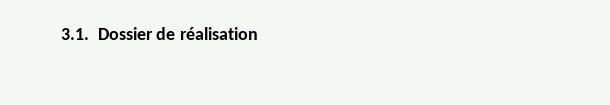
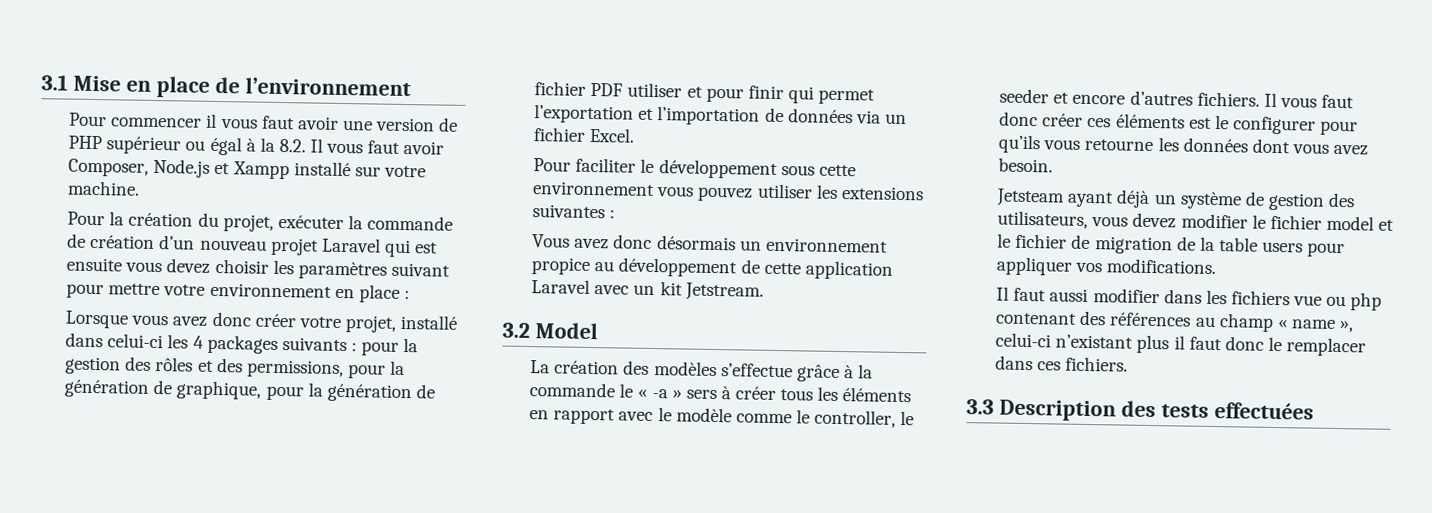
- 3.1. Dossier de réalisation
+ 3.1 Mise en place de l’environnement
+ Pour commencer il vous faut avoir une version de PHP supérieur ou égal à la 8.2. Il vous faut avoir Composer, Node.js et Xampp installé sur votre machine.
+ Pour la création du projet, exécuter la commande de création d’un nouveau projet Laravel qui est ensuite vous devez choisir les paramètres suivant pour mettre votre environnement en place :
+ Lorsque vous avez donc créer votre projet, installé dans celui-ci les 4 packages suivants : pour la gestion des rôles et des permissions, pour la génération de graphique, pour la génération de fichier PDF utiliser et pour finir qui permet l’exportation et l’importation de données via un fichier Excel.
+ Pour faciliter le développement sous cette environnement vous pouvez utiliser les extensions suivantes :
+ Vous avez donc désormais un environnement propice au développement de cette application Laravel avec un kit Jetstream.
+ 3.2 Model
+ La création des modèles s’effectue grâce à la commande le « -a » sers à créer tous les éléments en rapport avec le modèle comme le controller, le seeder et encore d’autres fichiers. Il vous faut donc créer ces éléments est le configurer pour qu’ils vous retourne les données dont vous avez besoin.
+ Jetsteam ayant déjà un système de gestion des utilisateurs, vous devez modifier le fichier model et le fichier de migration de la table users pour appliquer vos modifications.
+ Il faut aussi modifier dans les fichiers vue ou php contenant des références au champ « name », celui-ci n’existant plus il faut donc le remplacer dans ces fichiers.
+ 3.3 Description des tests effectuées

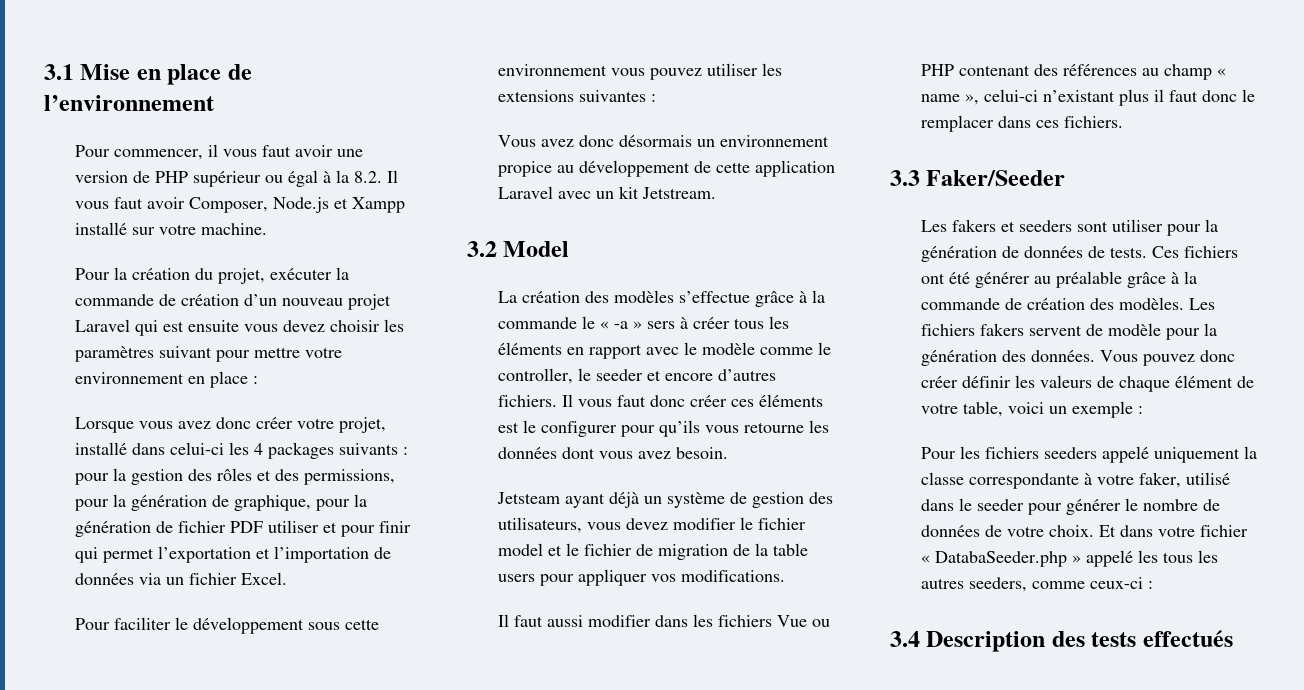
- Pour commencer il vous faut avoir une version de PHP supérieur ou égal à la 8.2. Il vous faut avoir Composer, Node.js et Xampp installé sur votre machine.
+ Pour commencer, il vous faut avoir une version de PHP supérieur ou égal à la 8.2. Il vous faut avoir Composer, Node.js et Xampp installé sur votre machine.
- Il faut aussi modifier dans les fichiers vue ou php contenant des références au champ « name », celui-ci n’existant plus il faut donc le remplacer dans ces fichiers.
+ Il faut aussi modifier dans les fichiers Vue ou PHP contenant des références au champ « name », celui-ci n’existant plus il faut donc le remplacer dans ces fichiers.
- 3.3 Description des tests effectuées
+ 3.3 Faker/Seeder
+ Les fakers et seeders sont utiliser pour la génération de données de tests. Ces fichiers ont été générer au préalable grâce à la commande de création des modèles. Les fichiers fakers servent de modèle pour la génération des données. Vous pouvez donc créer définir les valeurs de chaque élément de votre table, voici un exemple :
+ Pour les fichiers seeders appelé uniquement la classe correspondante à votre faker, utilisé dans le seeder pour générer le nombre de données de votre choix. Et dans votre fichier « DatabaSeeder.php » appelé les tous les autres seeders, comme ceux-ci :
+ 3.4 Description des tests effectués

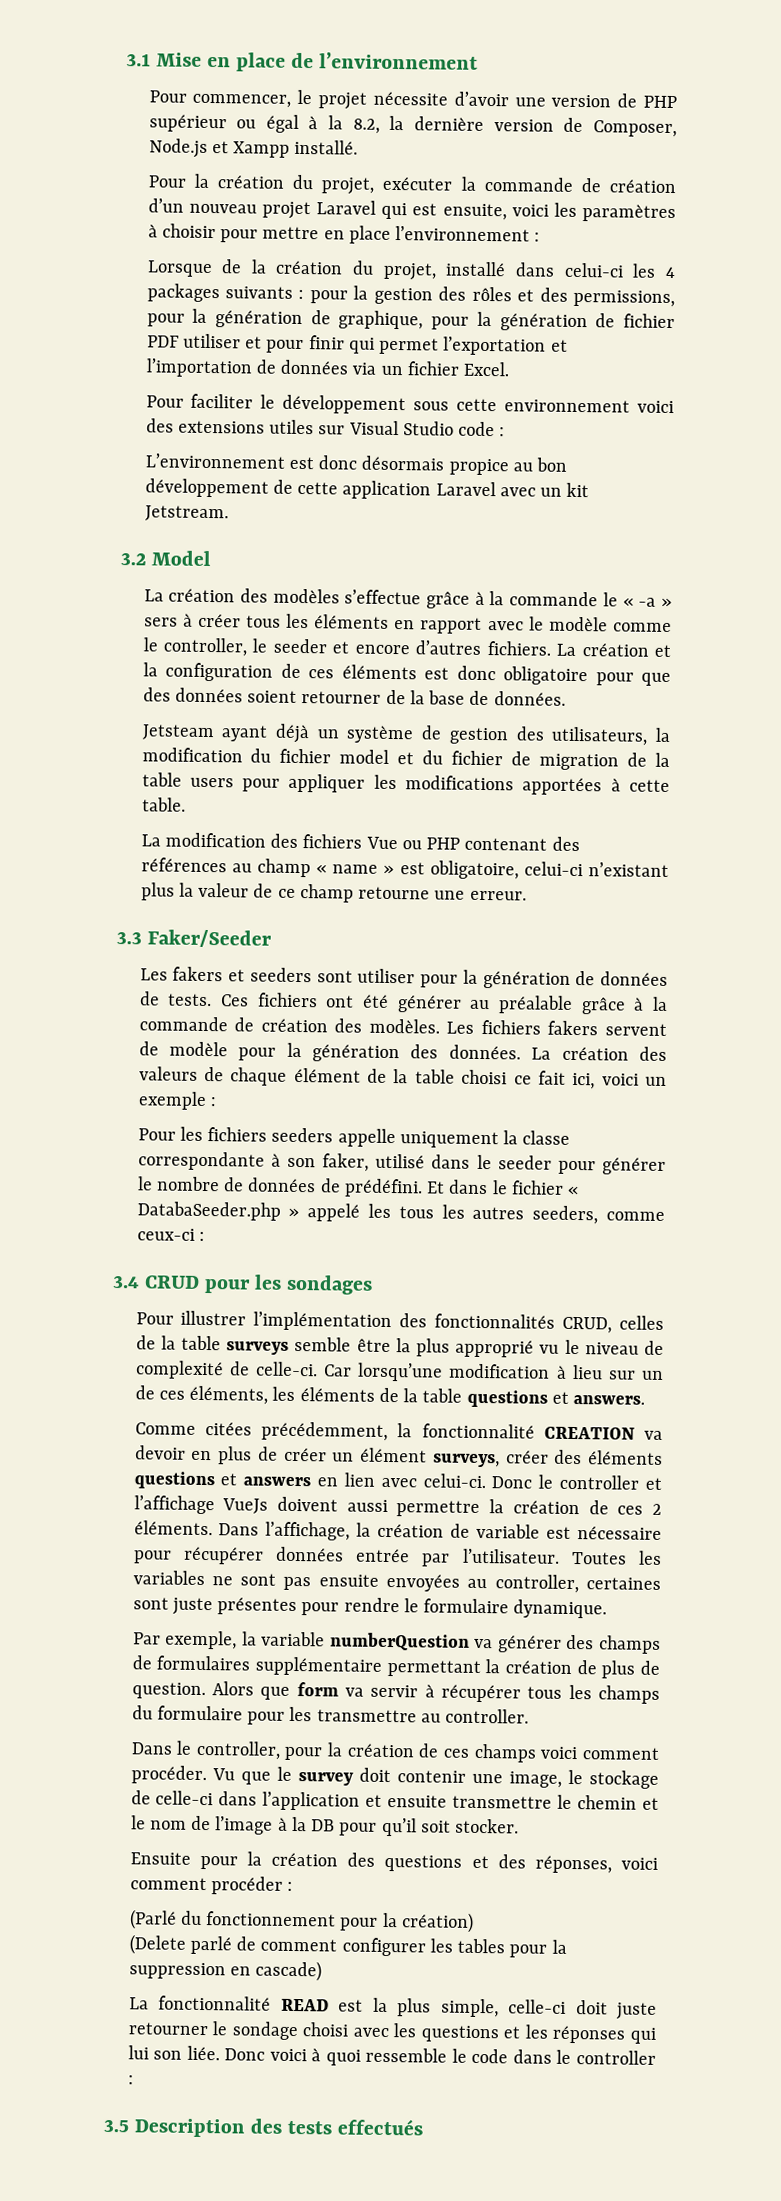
- Pour commencer, il vous faut avoir une version de PHP supérieur ou égal à la 8.2. Il vous faut avoir Composer, Node.js et Xampp installé sur votre machine.
+ Pour commencer, le projet nécessite d’avoir une version de PHP supérieur ou égal à la 8.2, la dernière version de Composer, Node.js et Xampp installé.
- Pour la création du projet, exécuter la commande de création d’un nouveau projet Laravel qui est ensuite vous devez choisir les paramètres suivant pour mettre votre environnement en place :
+ Pour la création du projet, exécuter la commande de création d’un nouveau projet Laravel qui est ensuite, voici les paramètres à choisir pour mettre en place l’environnement :
- Lorsque vous avez donc créer votre projet, installé dans celui-ci les 4 packages suivants : pour la gestion des rôles et des permissions, pour la génération de graphique, pour la génération de fichier PDF utiliser et pour finir qui permet l’exportation et l’importation de données via un fichier Excel.
+ Lorsque de la création du projet, installé dans celui-ci les 4 packages suivants : pour la gestion des rôles et des permissions, pour la génération de graphique, pour la génération de fichier PDF utiliser et pour finir qui permet l’exportation et l’importation de données via un fichier Excel.
- Pour faciliter le développement sous cette environnement vous pouvez utiliser les extensions suivantes :
- Vous avez donc désormais un environnement propice au développement de cette application Laravel avec un kit Jetstream.
+ Pour faciliter le développement sous cette environnement voici des extensions utiles sur Visual Studio code :
+ L’environnement est donc désormais propice au bon développement de cette application Laravel avec un kit Jetstream.
- Il vous faut donc créer ces éléments est le configurer pour qu’ils vous retourne les données dont vous avez besoin.
+ La création et la configuration de ces éléments est donc obligatoire pour que des données soient retourner de la base de données.
- Jetsteam ayant déjà un système de gestion des utilisateurs, vous devez modifier le fichier model et le fichier de migration de la table users pour appliquer vos modifications.
- Il faut aussi modifier dans les fichiers Vue ou PHP contenant des références au champ « name », celui-ci n’existant plus il faut donc le remplacer dans ces fichiers.
+ Jetsteam ayant déjà un système de gestion des utilisateurs, la modification du fichier model et du fichier de migration de la table users pour appliquer les modifications apportées à cette table.
+ La modification des fichiers Vue ou PHP contenant des références au champ « name » est obligatoire, celui-ci n’existant plus la valeur de ce champ retourne une erreur.
- Vous pouvez donc créer définir les valeurs de chaque élément de votre table, voici un exemple :
+ La création des valeurs de chaque élément de la table choisi ce fait ici, voici un exemple :
- Pour les fichiers seeders appelé uniquement la classe correspondante à votre faker, utilisé dans le seeder pour générer le nombre de données de votre choix.
+ Pour les fichiers seeders appelle uniquement la classe correspondante à son faker, utilisé dans le seeder pour générer le nombre de données de prédéfini.
- Et dans votre fichier « DatabaSeeder.php » appelé les tous les autres seeders, comme ceux-ci :
+ Et dans le fichier « DatabaSeeder.php » appelé les tous les autres seeders, comme ceux-ci :
- 3.4 Description des tests effectués
+ 3.4 CRUD pour les sondages
+ Pour illustrer l’implémentation des fonctionnalités CRUD, celles de la table surveys semble être la plus approprié vu le niveau de complexité de celle-ci. Car lorsqu’une modification à lieu sur un de ces éléments, les éléments de la table questions et answers.
+ Comme citées précédemment, la fonctionnalité CREATION va devoir en plus de créer un élément surveys, créer des éléments questions et answers en lien avec celui-ci. Donc le controller et l’affichage VueJs doivent aussi permettre la création de ces 2 éléments. Dans l’affichage, la création de variable est nécessaire pour récupérer données entrée par l’utilisateur. Toutes les variables ne sont pas ensuite envoyées au controller, certaines sont juste présentes pour rendre le formulaire dynamique.
+ Par exemple, la variable numberQuestion va générer des champs de formulaires supplémentaire permettant la création de plus de question. Alors que form va servir à récupérer tous les champs du formulaire pour les transmettre au controller.
+ Dans le controller, pour la création de ces champs voici comment procéder. Vu que le survey doit contenir une image, le stockage de celle-ci dans l’application et ensuite transmettre le chemin et le nom de l’image à la DB pour qu’il soit stocker.
+ Ensuite pour la création des questions et des réponses, voici comment procéder :
+ (Parlé du fonctionnement pour la création)
+ (Delete parlé de comment configurer les tables pour la suppression en cascade)
+ La fonctionnalité READ est la plus simple, celle-ci doit juste retourner le sondage choisi avec les questions et les réponses qui lui son liée. Donc voici à quoi ressemble le code dans le controller :
+ 3.5 Description des tests effectués

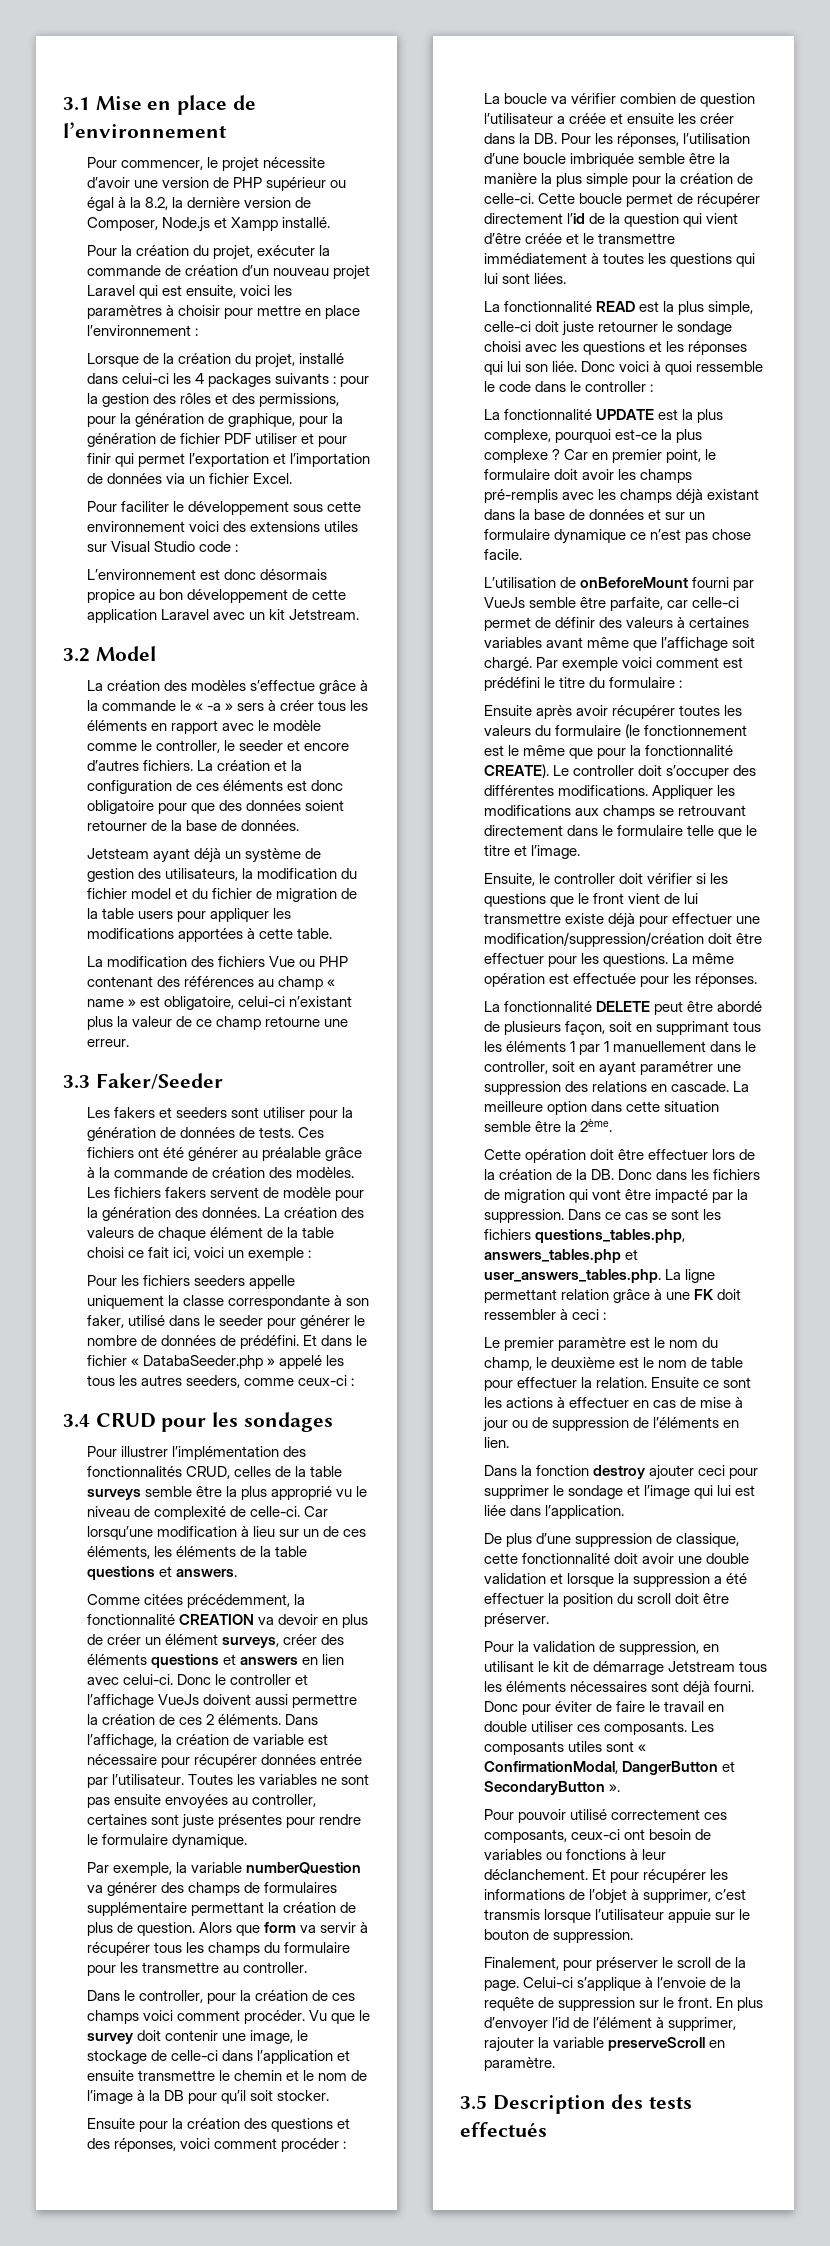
- (Parlé du fonctionnement pour la création)
- (Delete parlé de comment configurer les tables pour la suppression en cascade)
+ La boucle va vérifier combien de question l’utilisateur a créée et ensuite les créer dans la DB. Pour les réponses, l’utilisation d’une boucle imbriquée semble être la manière la plus simple pour la création de celle-ci. Cette boucle permet de récupérer directement l’id de la question qui vient d’être créée et le transmettre immédiatement à toutes les questions qui lui sont liées.
+ La fonctionnalité UPDATE est la plus complexe, pourquoi est-ce la plus complexe ? Car en premier point, le formulaire doit avoir les champs pré-remplis avec les champs déjà existant dans la base de données et sur un formulaire dynamique ce n’est pas chose facile.
+ L’utilisation de onBeforeMount fourni par VueJs semble être parfaite, car celle-ci permet de définir des valeurs à certaines variables avant même que l’affichage soit chargé. Par exemple voici comment est prédéfini le titre du formulaire :
+ Ensuite après avoir récupérer toutes les valeurs du formulaire (le fonctionnement est le même que pour la fonctionnalité CREATE). Le controller doit s’occuper des différentes modifications. Appliquer les modifications aux champs se retrouvant directement dans le formulaire telle que le titre et l’image.
+ Ensuite, le controller doit vérifier si les questions que le front vient de lui transmettre existe déjà pour effectuer une modification/suppression/création doit être effectuer pour les questions. La même opération est effectuée pour les réponses.
+ La fonctionnalité DELETE peut être abordé de plusieurs façon, soit en supprimant tous les éléments 1 par 1 manuellement dans le controller, soit en ayant paramétrer une suppression des relations en cascade. La meilleure option dans cette situation semble être la 2ème.
+ Cette opération doit être effectuer lors de la création de la DB. Donc dans les fichiers de migration qui vont être impacté par la suppression. Dans ce cas se sont les fichiers questions_tables.php, answers_tables.php et user_answers_tables.php. La ligne permettant relation grâce à une FK doit ressembler à ceci :
+ Le premier paramètre est le nom du champ, le deuxième est le nom de table pour effectuer la relation. Ensuite ce sont les actions à effectuer en cas de mise à jour ou de suppression de l’éléments en lien.
+ Dans la fonction destroy ajouter ceci pour supprimer le sondage et l’image qui lui est liée dans l’application.
+ De plus d’une suppression de classique, cette fonctionnalité doit avoir une double validation et lorsque la suppression a été effectuer la position du scroll doit être préserver.
+ Pour la validation de suppression, en utilisant le kit de démarrage Jetstream tous les éléments nécessaires sont déjà fourni. Donc pour éviter de faire le travail en double utiliser ces composants. Les composants utiles sont « ConfirmationModal, DangerButton et SecondaryButton ».
+ Pour pouvoir utilisé correctement ces composants, ceux-ci ont besoin de variables ou fonctions à leur déclanchement. Et pour récupérer les informations de l’objet à supprimer, c’est transmis lorsque l’utilisateur appuie sur le bouton de suppression.
+ Finalement, pour préserver le scroll de la page. Celui-ci s’applique à l’envoie de la requête de suppression sur le front. En plus d’envoyer l’id de l’élément à supprimer, rajouter la variable preserveScroll en paramètre.

